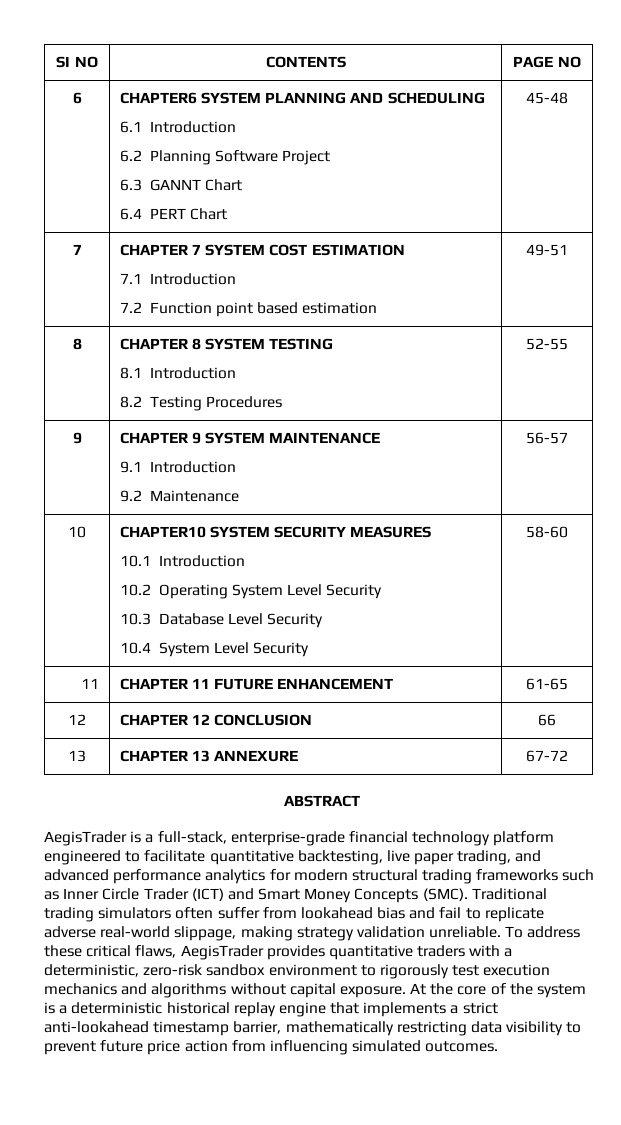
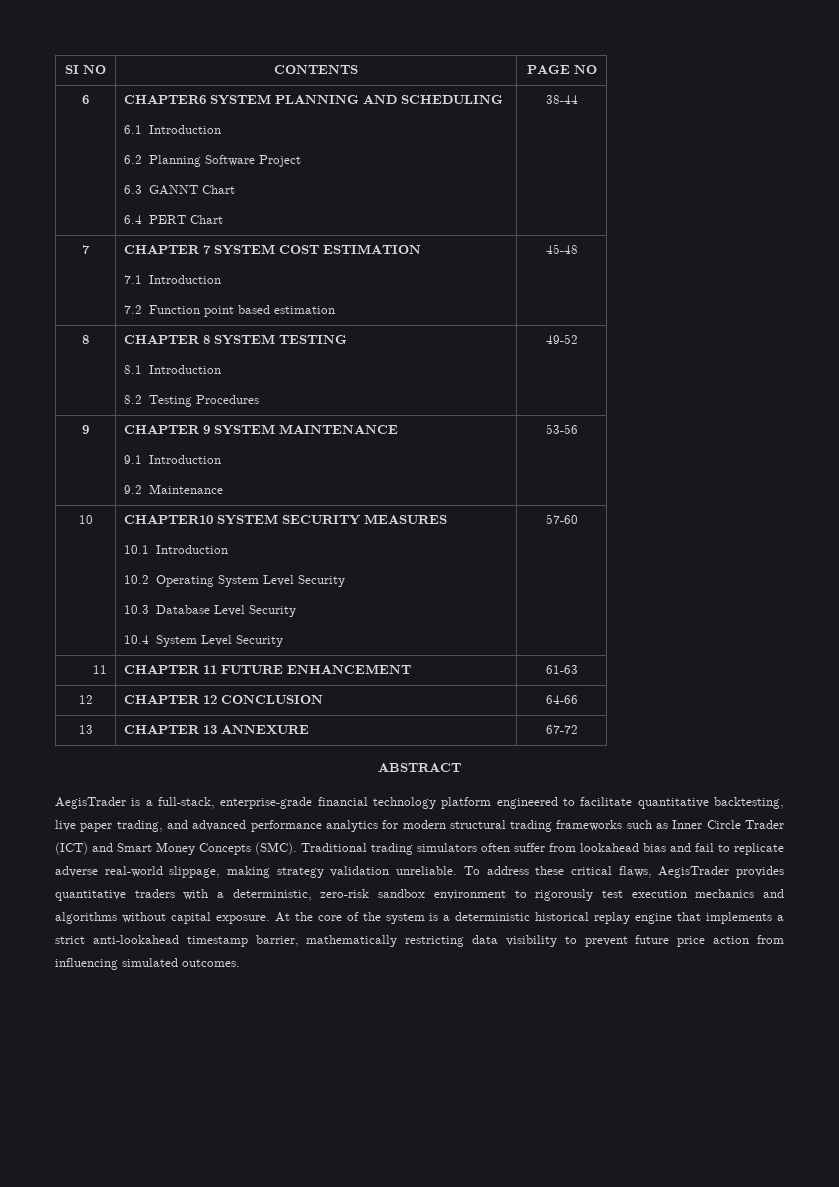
  6 | CHAPTER6 SYSTEM PLANNING AND SCHEDULING
  6.1 Introduction
  6.2 Planning Software Project
  6.3 GANNT Chart
- 6.4 PERT Chart | 45-48
+ 6.4 PERT Chart | 38-44
  7 | CHAPTER 7 SYSTEM COST ESTIMATION
  7.1 Introduction
- 7.2 Function point based estimation | 49-51
+ 7.2 Function point based estimation | 45-48
  8 | CHAPTER 8 SYSTEM TESTING
  8.1 Introduction
- 8.2 Testing Procedures | 52-55
+ 8.2 Testing Procedures | 49-52
  9 | CHAPTER 9 SYSTEM MAINTENANCE
  9.1 Introduction
- 9.2 Maintenance | 56-57
+ 9.2 Maintenance | 53-56
  10 | CHAPTER10 SYSTEM SECURITY MEASURES
  10.1 Introduction
  10.2 Operating System Level Security
  10.3 Database Level Security
- 10.4 System Level Security | 58-60
+ 10.4 System Level Security | 57-60
- 11 | CHAPTER 11 FUTURE ENHANCEMENT | 61-65
+ 11 | CHAPTER 11 FUTURE ENHANCEMENT | 61-63
- 12 | CHAPTER 12 CONCLUSION | 66
+ 12 | CHAPTER 12 CONCLUSION | 64-66

